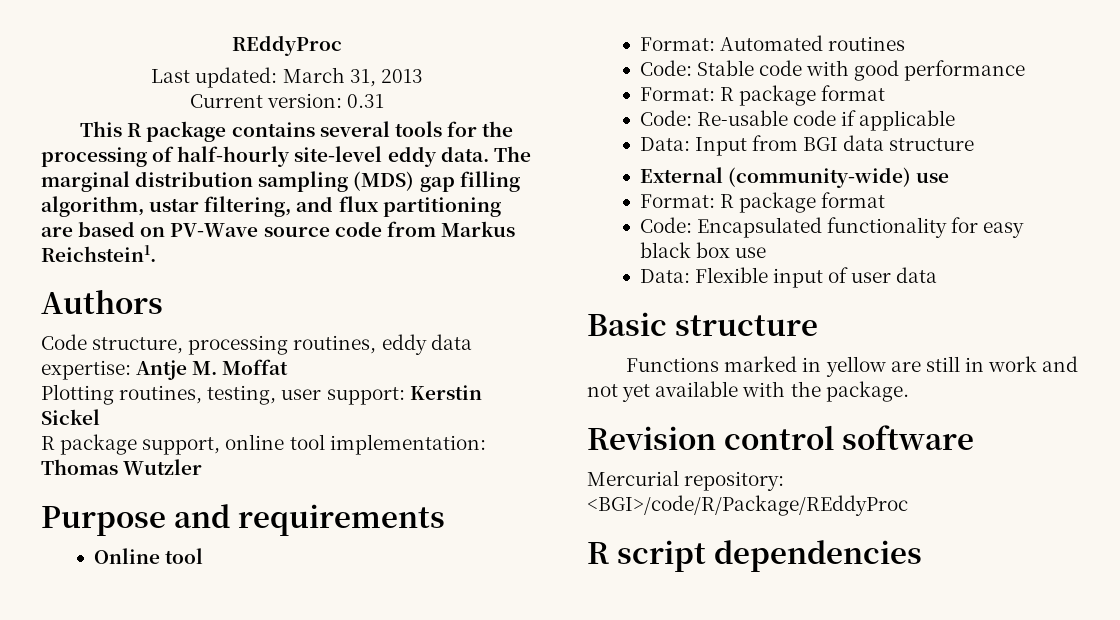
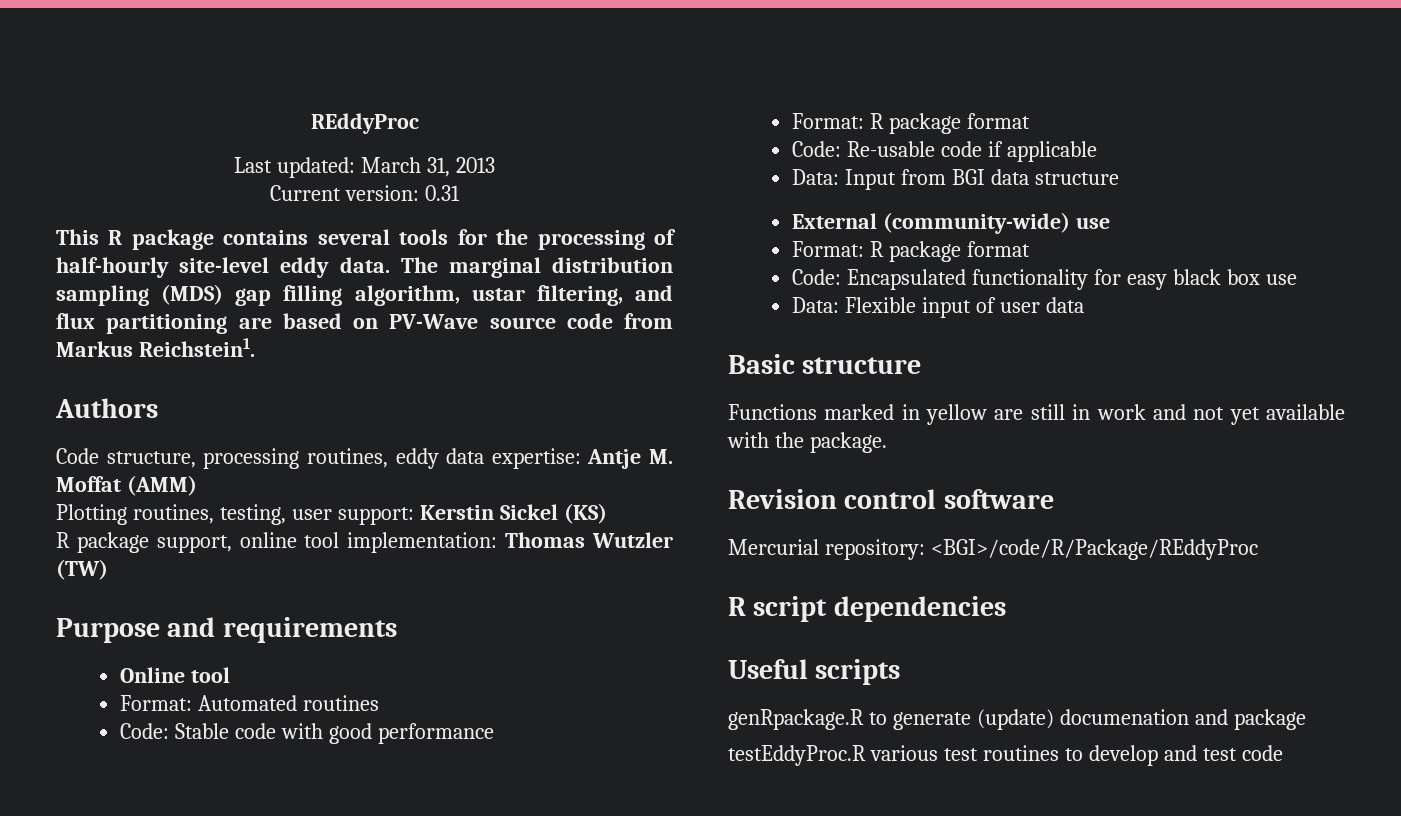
- Code structure, processing routines, eddy data expertise: Antje M. Moffat
+ Code structure, processing routines, eddy data expertise: Antje M. Moffat (AMM)
- Plotting routines, testing, user support: Kerstin Sickel
+ Plotting routines, testing, user support: Kerstin Sickel (KS)
- R package support, online tool implementation: Thomas Wutzler
+ R package support, online tool implementation: Thomas Wutzler (TW)
+ Useful scripts
+ genRpackage.R to generate (update) documenation and package
+ testEddyProc.R various test routines to develop and test code

